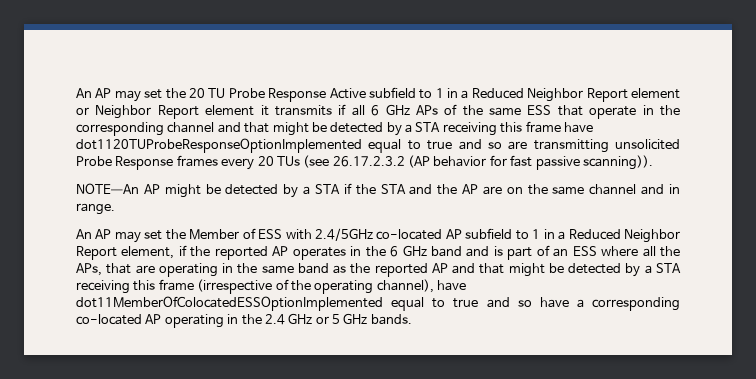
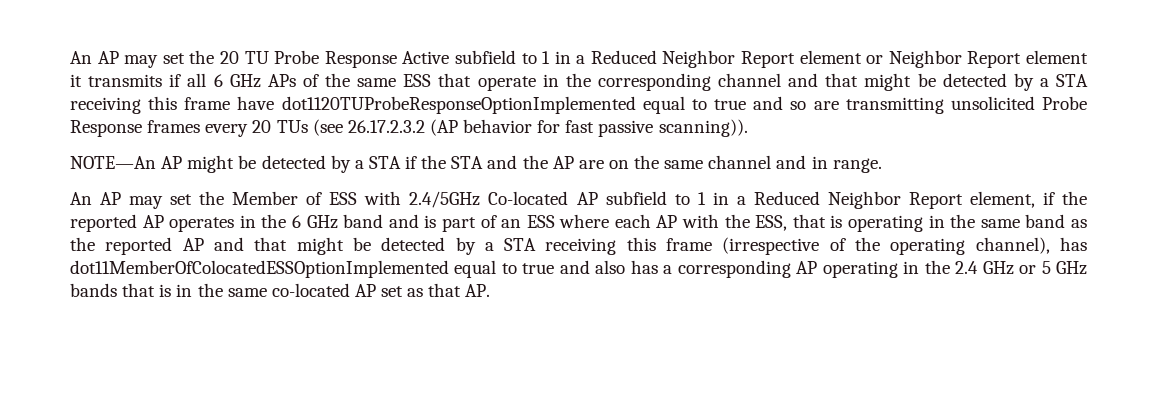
- An AP may set the Member of ESS with 2.4/5GHz co-located AP subfield to 1 in a Reduced Neighbor Report element, if the reported AP operates in the 6 GHz band and is part of an ESS where all the APs, that are operating in the same band as the reported AP and that might be detected by a STA receiving this frame (irrespective of the operating channel), have dot11MemberOfColocatedESSOptionImplemented equal to true and so have a corresponding co-located AP operating in the 2.4 GHz or 5 GHz bands.
+ An AP may set the Member of ESS with 2.4/5GHz Co-located AP subfield to 1 in a Reduced Neighbor Report element, if the reported AP operates in the 6 GHz band and is part of an ESS where each AP with the ESS, that is operating in the same band as the reported AP and that might be detected by a STA receiving this frame (irrespective of the operating channel), has dot11MemberOfColocatedESSOptionImplemented equal to true and also has a corresponding AP operating in the 2.4 GHz or 5 GHz bands that is in the same co-located AP set as that AP.

